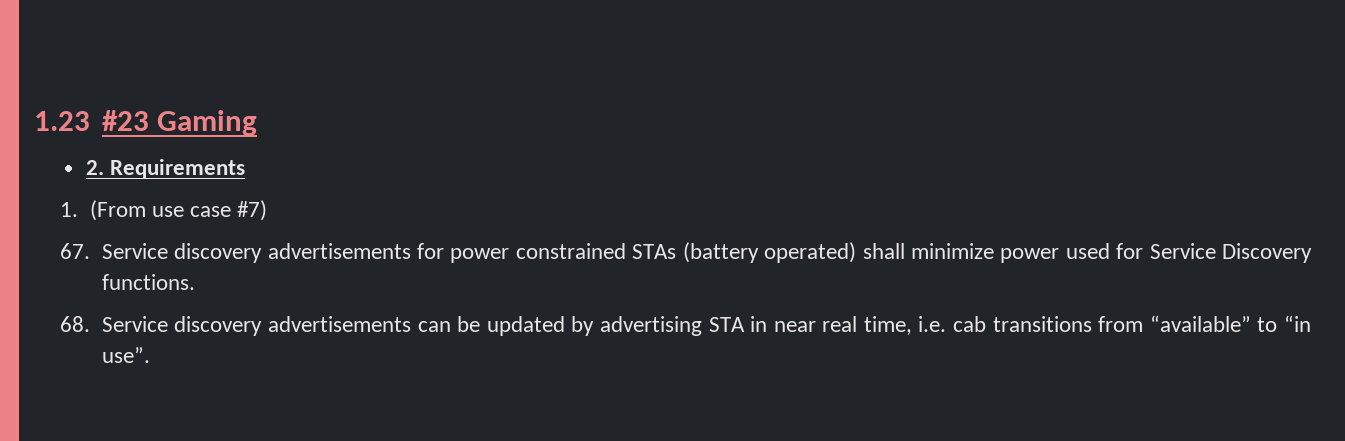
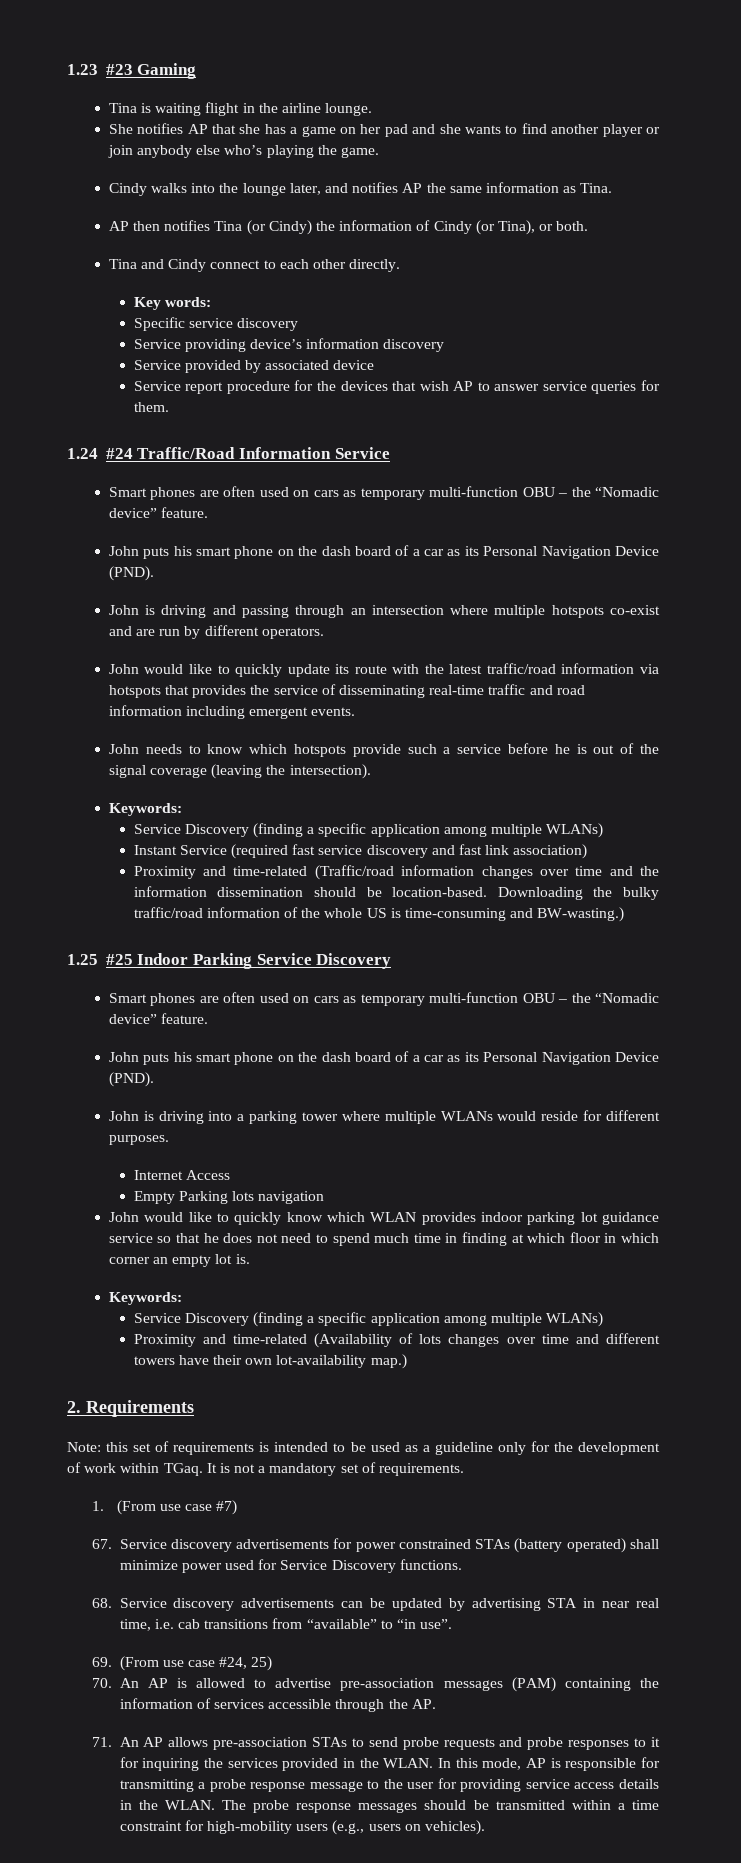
+ Tina is waiting flight in the airline lounge.
+ She notifies AP that she has a game on her pad and she wants to find another player or join anybody else who’s playing the game.
+ Cindy walks into the lounge later, and notifies AP the same information as Tina.
+ AP then notifies Tina (or Cindy) the information of Cindy (or Tina), or both.
+ Tina and Cindy connect to each other directly.
+ Key words:
+ Specific service discovery
+ Service providing device’s information discovery
+ Service provided by associated device
+ Service report procedure for the devices that wish AP to answer service queries for them.
+ 1.24 #24 Traffic/Road Information Service
+ Smart phones are often used on cars as temporary multi-function OBU – the “Nomadic device” feature.
+ John puts his smart phone on the dash board of a car as its Personal Navigation Device (PND).
+ John is driving and passing through an intersection where multiple hotspots co-exist and are run by different operators.
+ John would like to quickly update its route with the latest traffic/road information via hotspots that provides the service of disseminating real-time traffic and road information including emergent events.
+ John needs to know which hotspots provide such a service before he is out of the signal coverage (leaving the intersection).
+ Keywords:
+ Service Discovery (finding a specific application among multiple WLANs)
+ Instant Service (required fast service discovery and fast link association)
+ Proximity and time-related (Traffic/road information changes over time and the information dissemination should be location-based. Downloading the bulky traffic/road information of the whole US is time-consuming and BW-wasting.)
+ 1.25 #25 Indoor Parking Service Discovery
+ Smart phones are often used on cars as temporary multi-function OBU – the “Nomadic device” feature.
+ John puts his smart phone on the dash board of a car as its Personal Navigation Device (PND).
+ John is driving into a parking tower where multiple WLANs would reside for different purposes.
+ Internet Access
+ Empty Parking lots navigation
+ John would like to quickly know which WLAN provides indoor parking lot guidance service so that he does not need to spend much time in finding at which floor in which corner an empty lot is.
+ Keywords:
+ Service Discovery (finding a specific application among multiple WLANs)
+ Proximity and time-related (Availability of lots changes over time and different towers have their own lot-availability map.)
  2. Requirements
+ Note: this set of requirements is intended to be used as a guideline only for the development of work within TGaq. It is not a mandatory set of requirements.
+ 69. (From use case #24, 25)
+ 70. An AP is allowed to advertise pre-association messages (PAM) containing the information of services accessible through the AP.
+ 71. An AP allows pre-association STAs to send probe requests and probe responses to it for inquiring the services provided in the WLAN. In this mode, AP is responsible for transmitting a probe response message to the user for providing service access details in the WLAN. The probe response messages should be transmitted within a time constraint for high-mobility users (e.g., users on vehicles).

